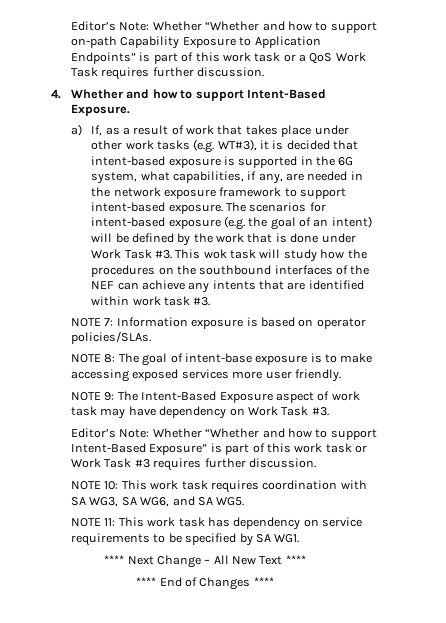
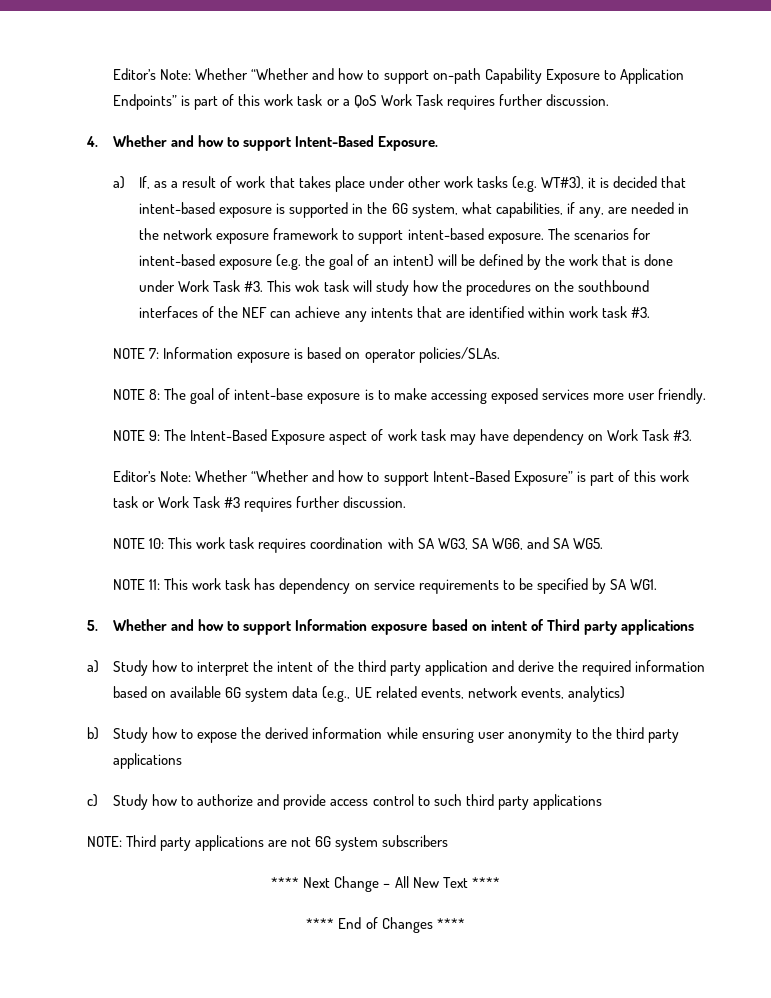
+ 5. Whether and how to support Information exposure based on intent of Third party applications
+ a) Study how to interpret the intent of the third party application and derive the required information based on available 6G system data (e.g., UE related events, network events, analytics)
+ b) Study how to expose the derived information while ensuring user anonymity to the third party applications
+ c) Study how to authorize and provide access control to such third party applications
+ NOTE: Third party applications are not 6G system subscribers

